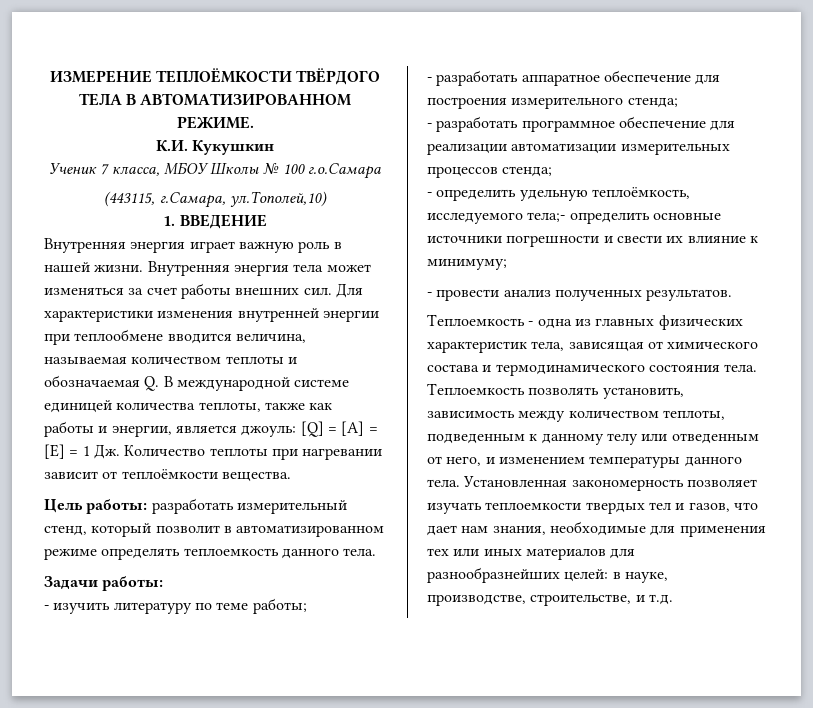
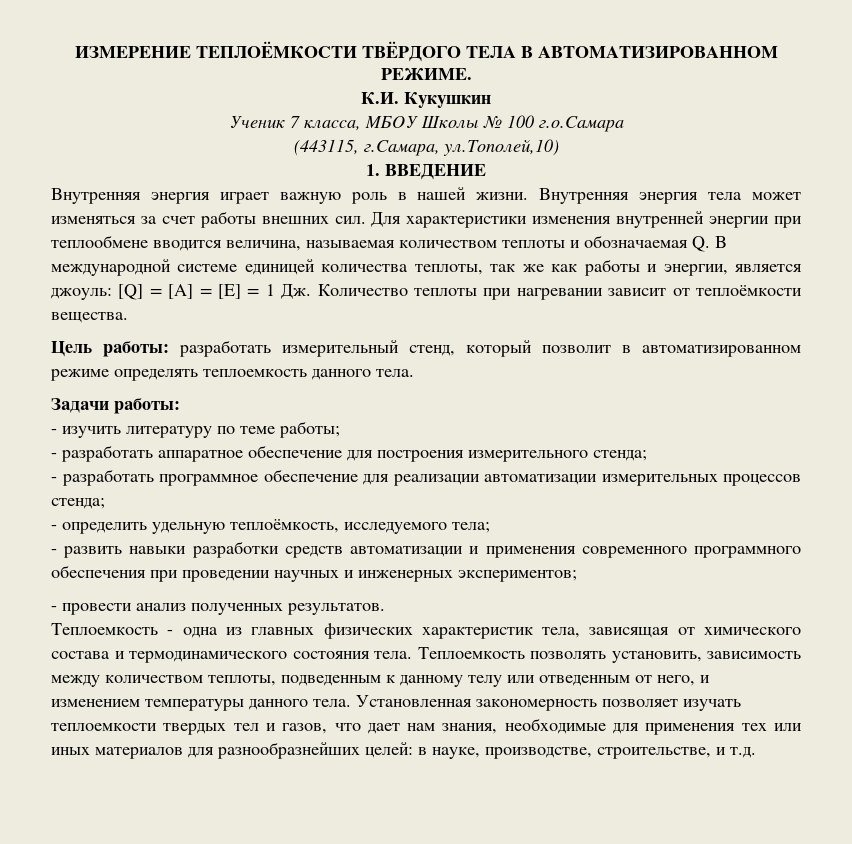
- Для характеристики изменения внутренней энергии при теплообмене вводится величина, называемая количеством теплоты и обозначаемая Q. В международной системе единицей количества теплоты, также как работы и энергии, является джоуль: [Q] = [A] = [E] = 1 Дж. Количество теплоты при нагревании зависит от теплоёмкости вещества.
+ Для характеристики изменения внутренней энергии при теплообмене вводится величина, называемая количеством теплоты и обозначаемая Q. В международной системе единицей количества теплоты, так же как работы и энергии, является джоуль: [Q] = [A] = [E] = 1 Дж. Количество теплоты при нагревании зависит от теплоёмкости вещества.
- - определить удельную теплоёмкость, исследуемого тела;- определить основные источники погрешности и свести их влияние к минимуму;
+ - определить удельную теплоёмкость, исследуемого тела;
+ - развить навыки разработки средств автоматизации и применения современного программного обеспечения при проведении научных и инженерных экспериментов;

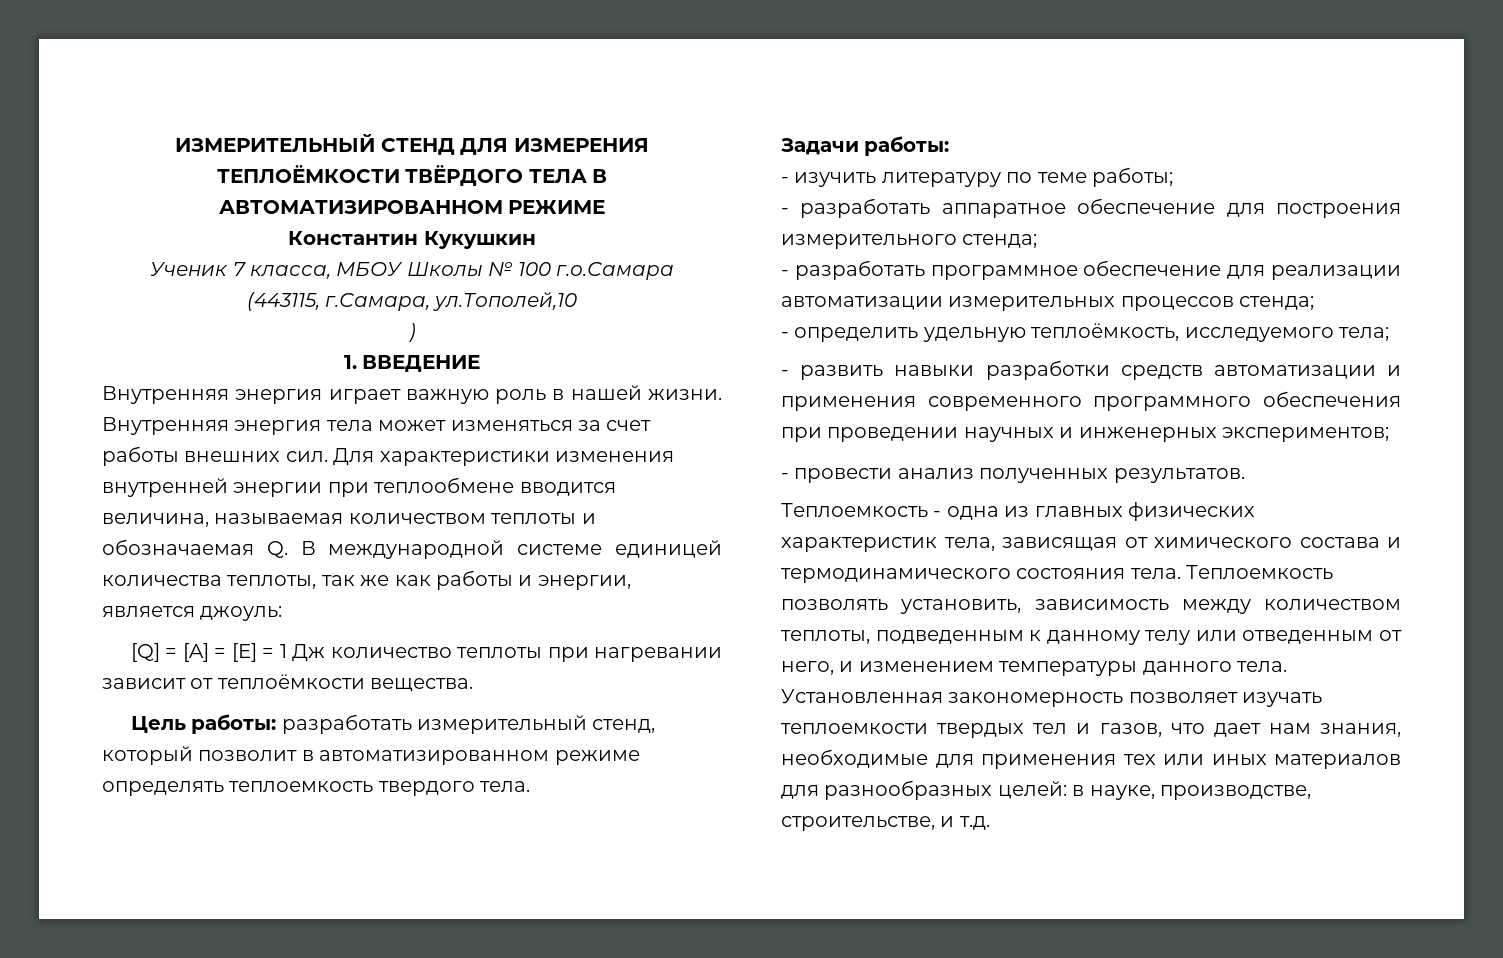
- ИЗМЕРЕНИЕ ТЕПЛОЁМКОСТИ ТВЁРДОГО ТЕЛА В АВТОМАТИЗИРОВАННОМ РЕЖИМЕ.
- К.И. Кукушкин
+ ИЗМЕРИТЕЛЬНЫЙ СТЕНД ДЛЯ ИЗМЕРЕНИЯ ТЕПЛОЁМКОСТИ ТВЁРДОГО ТЕЛА В АВТОМАТИЗИРОВАННОМ РЕЖИМЕ
+ Константин Кукушкин
- (443115, г.Самара, ул.Тополей,10)
+ (443115, г.Самара, ул.Тополей,10
+ )
- Для характеристики изменения внутренней энергии при теплообмене вводится величина, называемая количеством теплоты и обозначаемая Q. В международной системе единицей количества теплоты, так же как работы и энергии, является джоуль: [Q] = [A] = [E] = 1 Дж. Количество теплоты при нагревании зависит от теплоёмкости вещества.
+ Для характеристики изменения внутренней энергии при теплообмене вводится величина, называемая количеством теплоты и обозначаемая Q. В международной системе единицей количества теплоты, так же как работы и энергии, является джоуль:
+ [Q] = [A] = [E] = 1 Дж количество теплоты при нагревании зависит от теплоёмкости вещества.
- Цель работы: разработать измерительный стенд, который позволит в автоматизированном режиме определять теплоемкость данного тела.
+ Цель работы: разработать измерительный стенд, который позволит в автоматизированном режиме определять теплоемкость твердого тела.
- Установленная закономерность позволяет изучать теплоемкости твердых тел и газов, что дает нам знания, необходимые для применения тех или иных материалов для разнообразнейших целей: в науке, производстве, строительстве, и т.д.
+ Установленная закономерность позволяет изучать теплоемкости твердых тел и газов, что дает нам знания, необходимые для применения тех или иных материалов для разнообразных целей: в науке, производстве, строительстве, и т.д.

